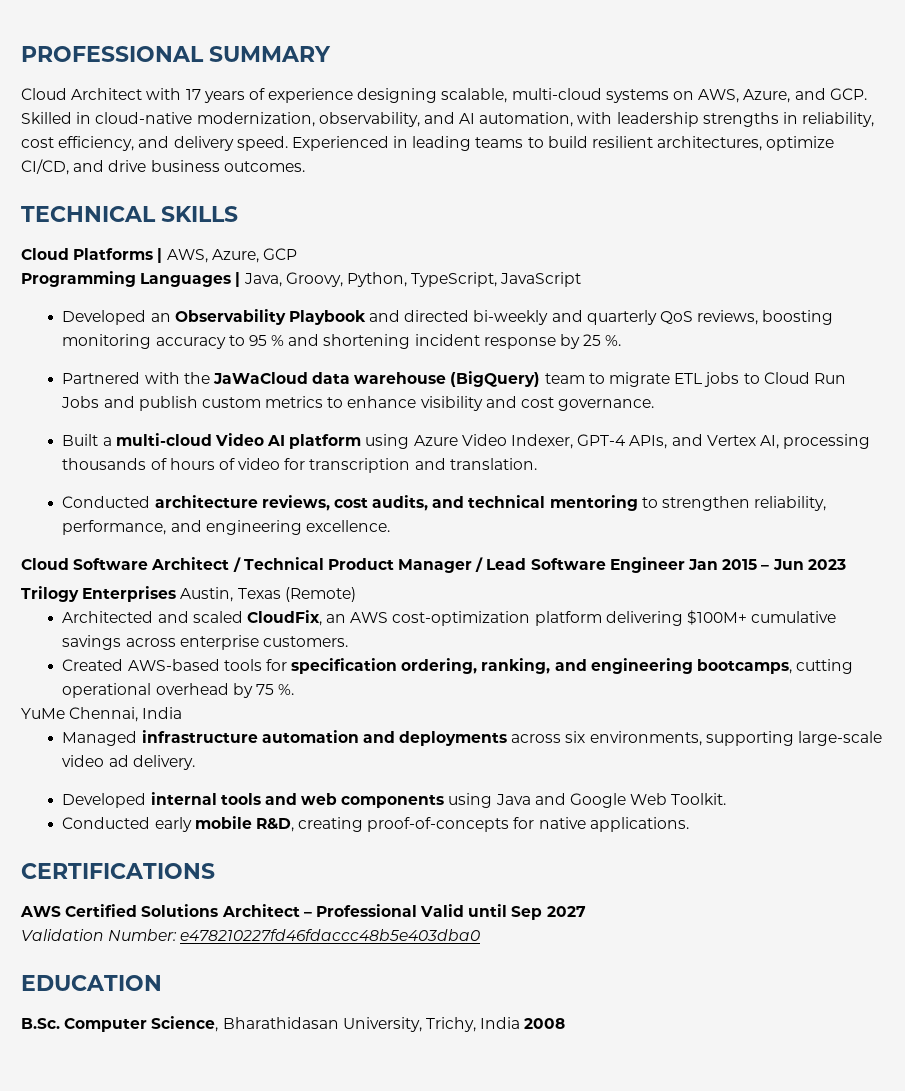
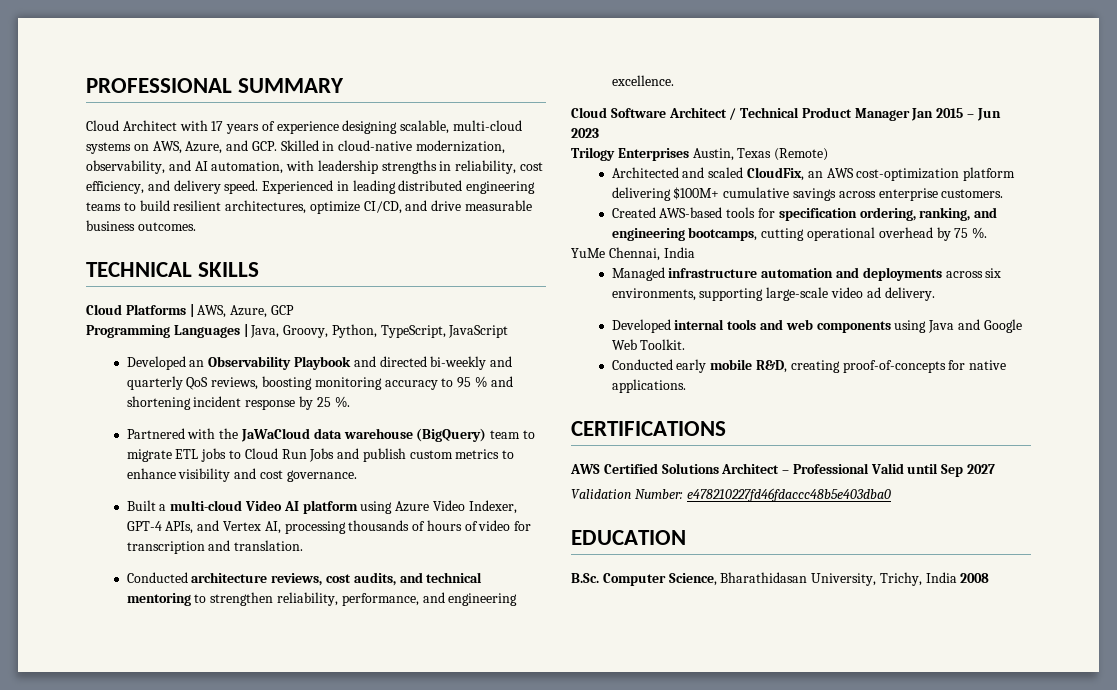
- Experienced in leading teams to build resilient architectures, optimize CI/CD, and drive business outcomes.
+ Experienced in leading distributed engineering teams to build resilient architectures, optimize CI/CD, and drive measurable business outcomes.
- Cloud Software Architect / Technical Product Manager / Lead Software Engineer Jan 2015 – Jun 2023
+ Cloud Software Architect / Technical Product Manager Jan 2015 – Jun 2023

